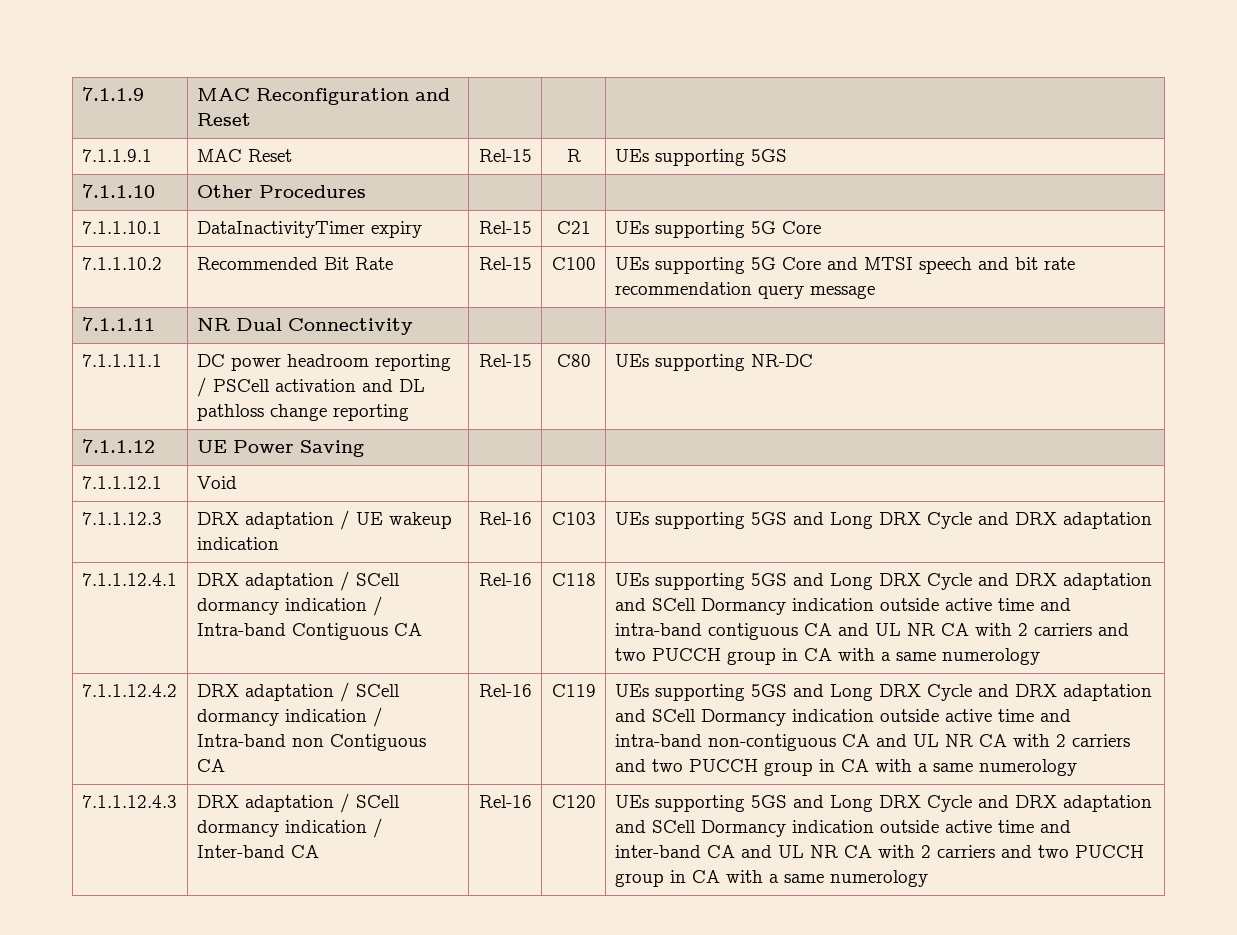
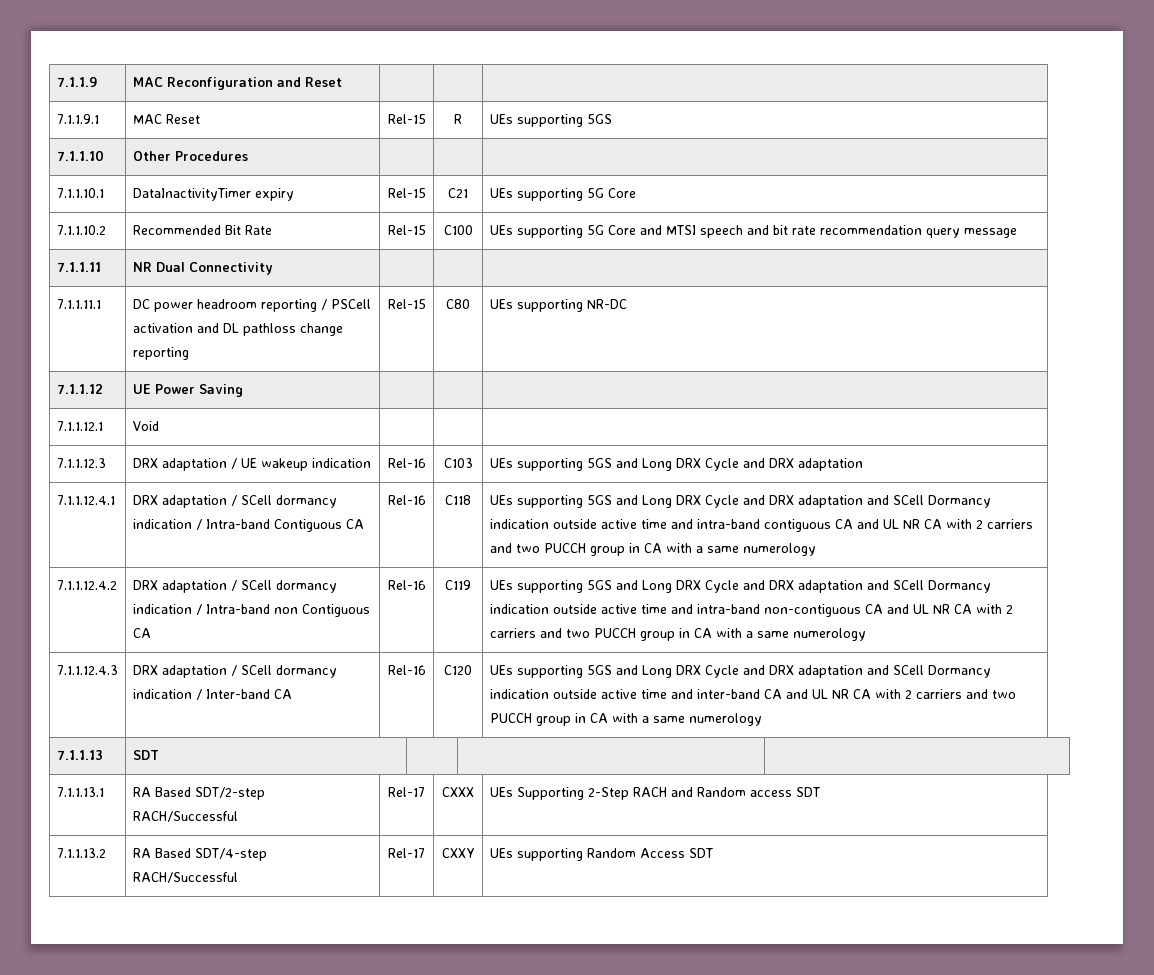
+ 7.1.1.13 | SDT | | |
+ 7.1.1.13.1 | RA Based SDT/2-step RACH/Successful | Rel-17 | CXXX | UEs Supporting 2-Step RACH and Random access SDT
+ 7.1.1.13.2 | RA Based SDT/4-step RACH/Successful | Rel-17 | CXXY | UEs supporting Random Access SDT

